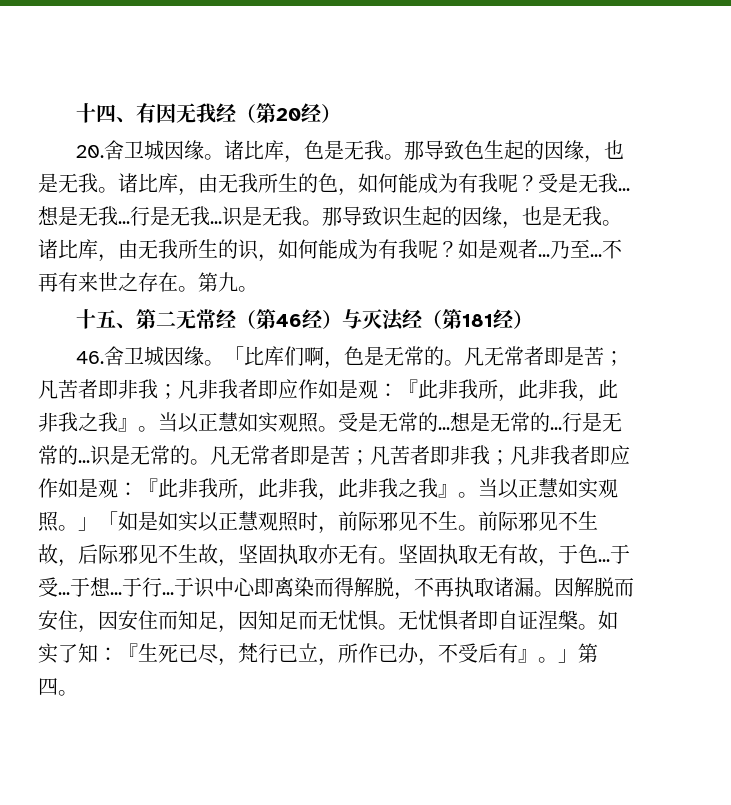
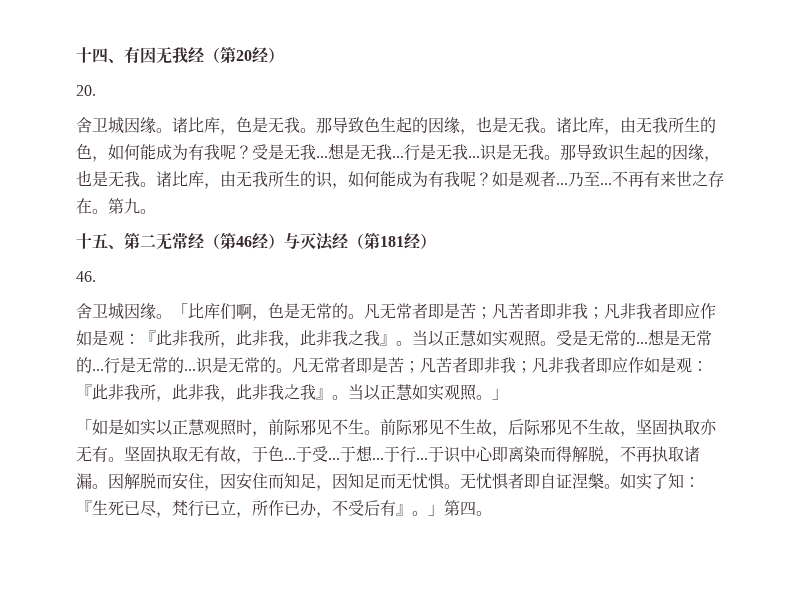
- 20.舍卫城因缘。
+ 20.
+ 舍卫城因缘。
- 46.舍卫城因缘。
+ 46.
+ 舍卫城因缘。
- 当以正慧如实观照。」「如是如实以正慧观照时，前际邪见不生。
+ 当以正慧如实观照。」
+ 「如是如实以正慧观照时，前际邪见不生。

